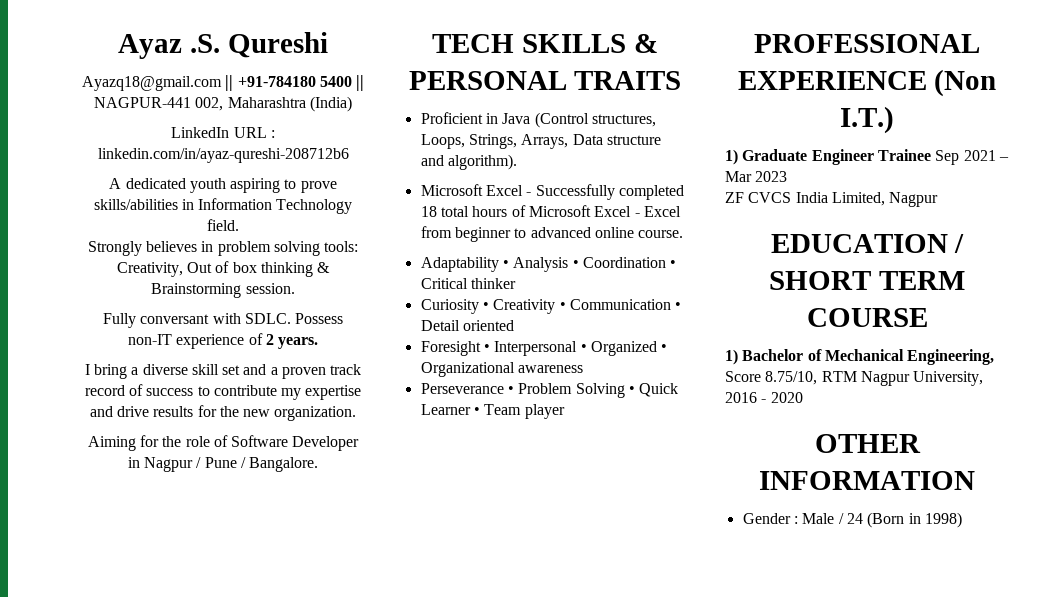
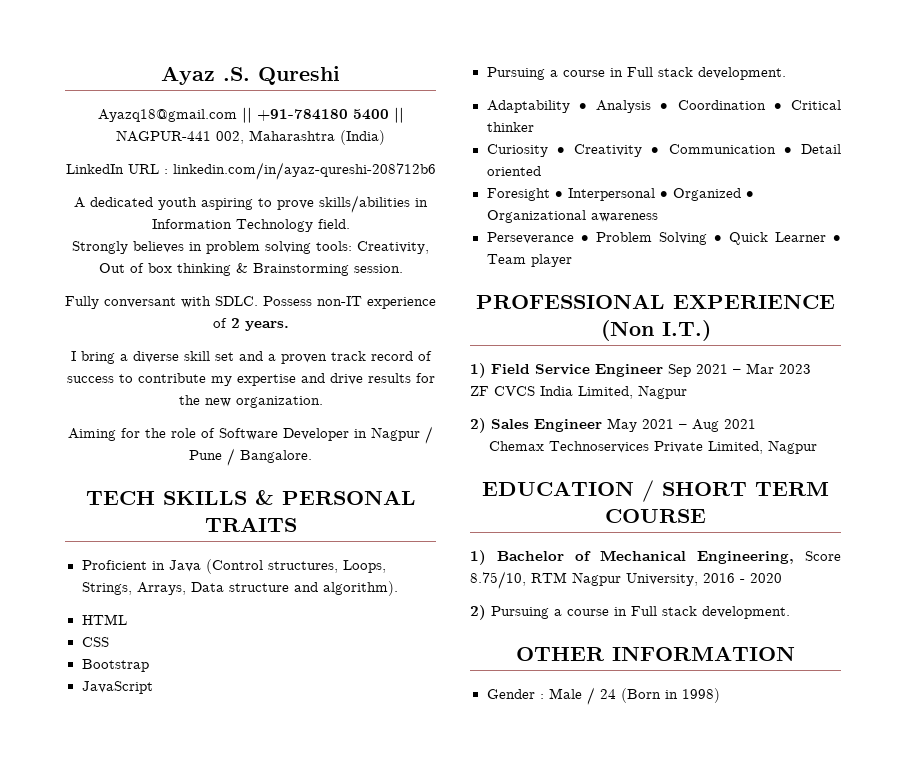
- Microsoft Excel - Successfully completed 18 total hours of Microsoft Excel - Excel from beginner to advanced online course.
+ HTML
+ CSS
+ Bootstrap
+ JavaScript
+ Pursuing a course in Full stack development.
- 1) Graduate Engineer Trainee Sep 2021 – Mar 2023
+ 1) Field Service Engineer Sep 2021 – Mar 2023
+ 2) Sales Engineer May 2021 – Aug 2021
+ Chemax Technoservices Private Limited, Nagpur
+ 2) Pursuing a course in Full stack development.

